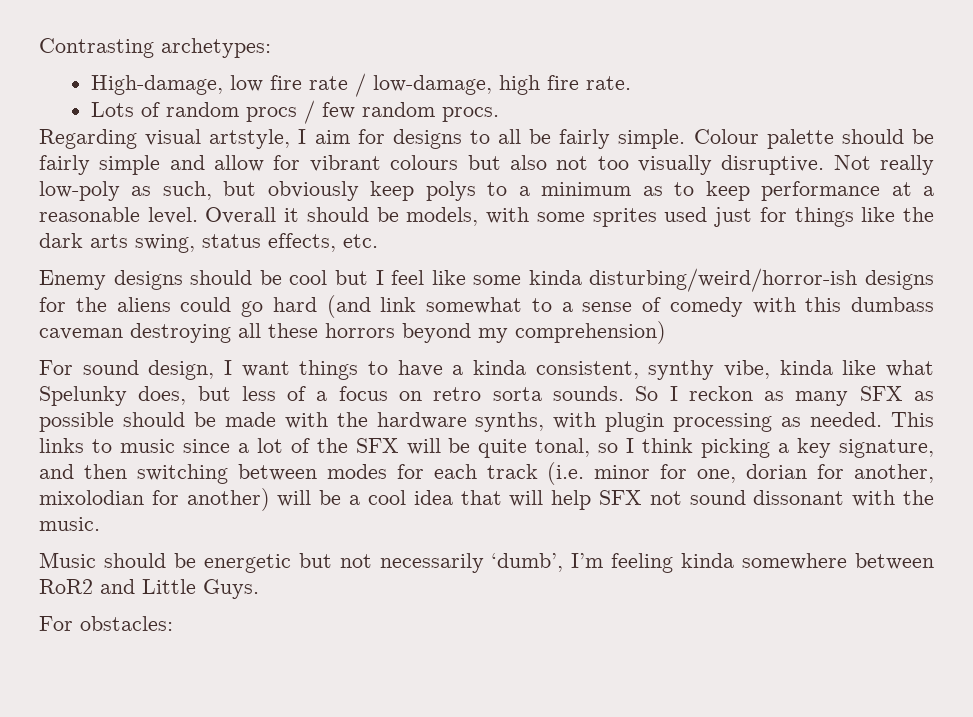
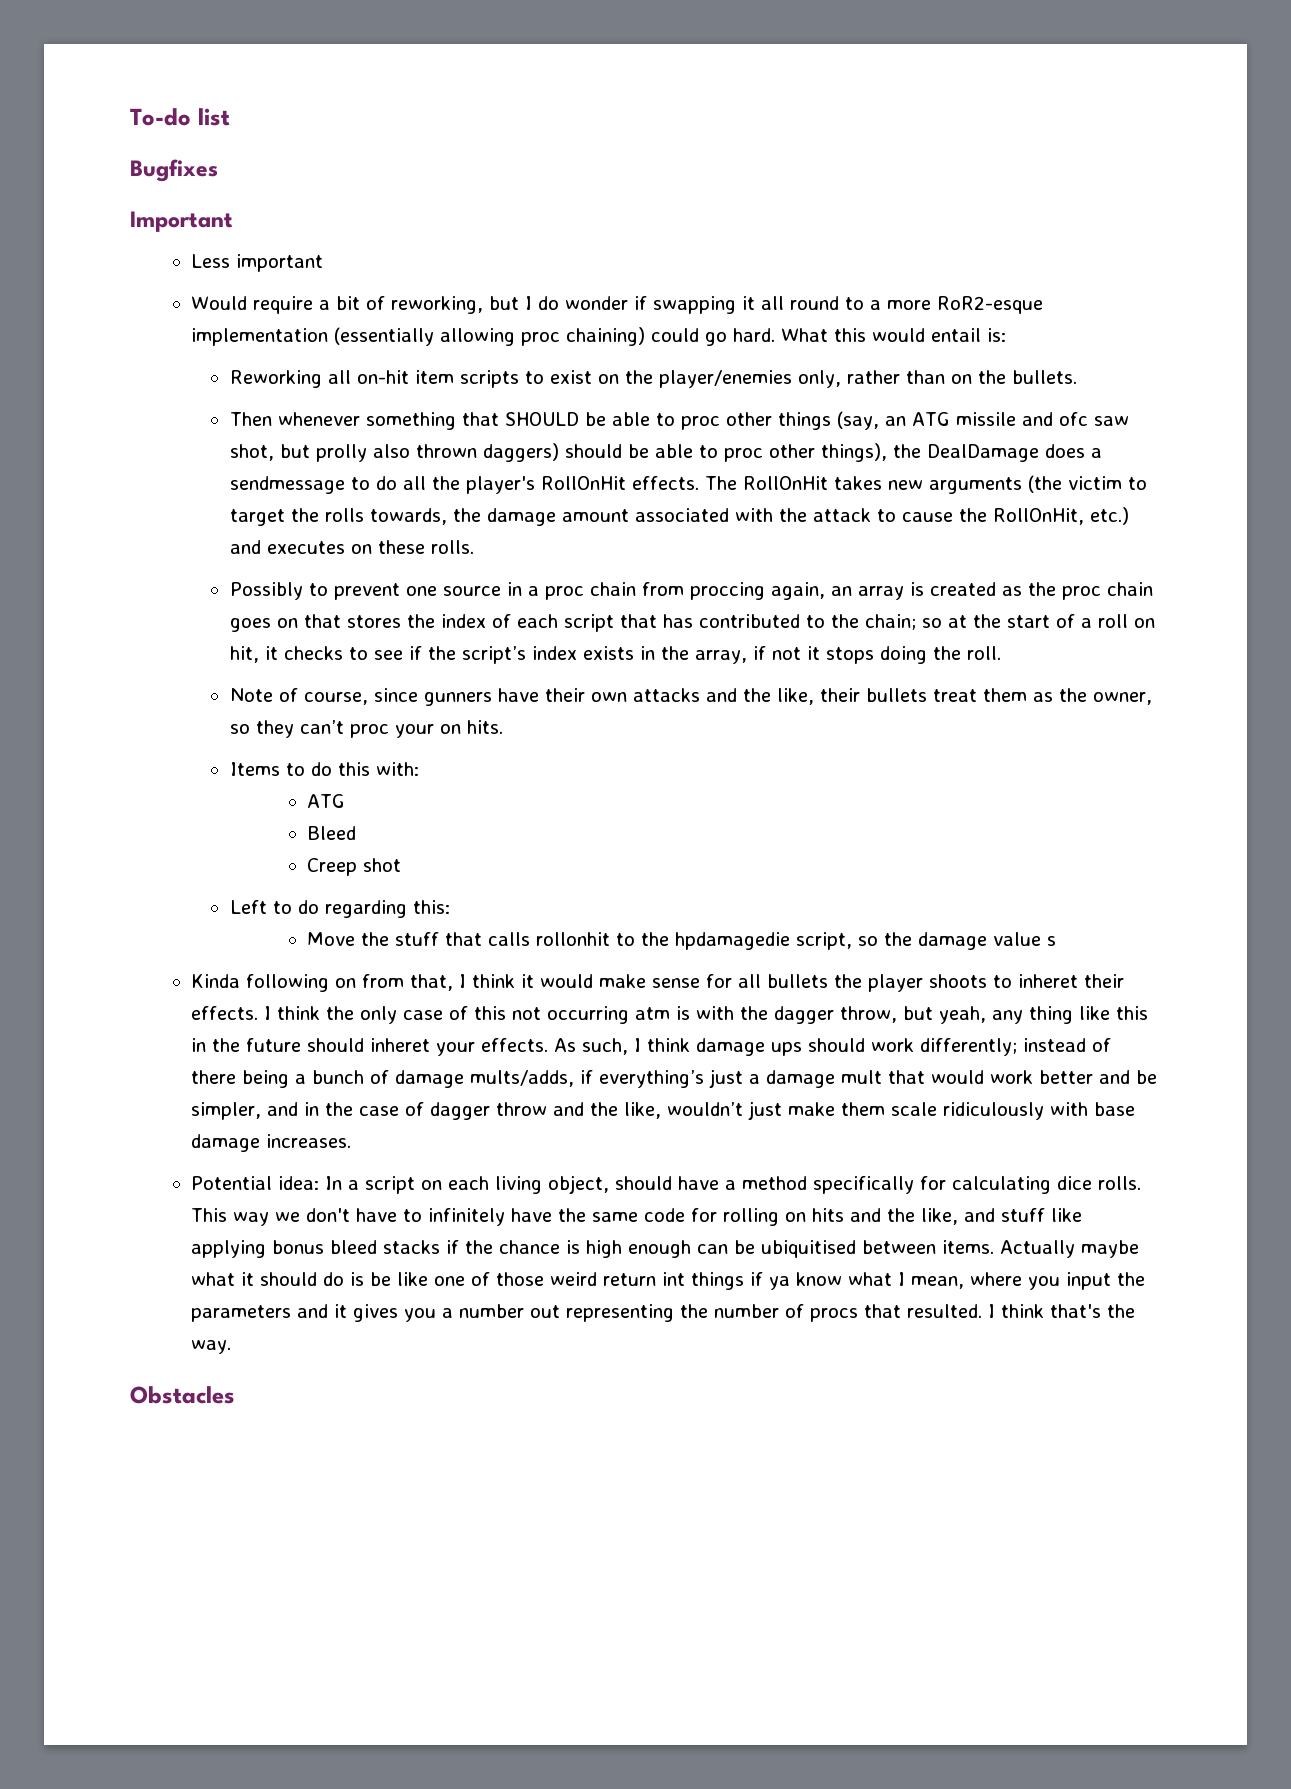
- Contrasting archetypes:
- High-damage, low fire rate / low-damage, high fire rate.
- Lots of random procs / few random procs.
- Regarding visual artstyle, I aim for designs to all be fairly simple. Colour palette should be fairly simple and allow for vibrant colours but also not too visually disruptive. Not really low-poly as such, but obviously keep polys to a minimum as to keep performance at a reasonable level. Overall it should be models, with some sprites used just for things like the dark arts swing, status effects, etc.
- Enemy designs should be cool but I feel like some kinda disturbing/weird/horror-ish designs for the aliens could go hard (and link somewhat to a sense of comedy with this dumbass caveman destroying all these horrors beyond my comprehension)
- For sound design, I want things to have a kinda consistent, synthy vibe, kinda like what Spelunky does, but less of a focus on retro sorta sounds. So I reckon as many SFX as possible should be made with the hardware synths, with plugin processing as needed. This links to music since a lot of the SFX will be quite tonal, so I think picking a key signature, and then switching between modes for each track (i.e. minor for one, dorian for another, mixolodian for another) will be a cool idea that will help SFX not sound dissonant with the music.
- Music should be energetic but not necessarily ‘dumb’, I’m feeling kinda somewhere between RoR2 and Little Guys.
- For obstacles:
+ To-do list
+ Bugfixes
+ Important
+ Less important
+ Would require a bit of reworking, but I do wonder if swapping it all round to a more RoR2-esque implementation (essentially allowing proc chaining) could go hard. What this would entail is:
+ Reworking all on-hit item scripts to exist on the player/enemies only, rather than on the bullets.
+ Then whenever something that SHOULD be able to proc other things (say, an ATG missile and ofc saw shot, but prolly also thrown daggers) should be able to proc other things), the DealDamage does a sendmessage to do all the player's RollOnHit effects. The RollOnHit takes new arguments (the victim to target the rolls towards, the damage amount associated with the attack to cause the RollOnHit, etc.) and executes on these rolls.
+ Possibly to prevent one source in a proc chain from proccing again, an array is created as the proc chain goes on that stores the index of each script that has contributed to the chain; so at the start of a roll on hit, it checks to see if the script’s index exists in the array, if not it stops doing the roll.
+ Note of course, since gunners have their own attacks and the like, their bullets treat them as the owner, so they can’t proc your on hits.
+ Items to do this with:
+ ATG
+ Bleed
+ Creep shot
+ Left to do regarding this:
+ Move the stuff that calls rollonhit to the hpdamagedie script, so the damage value s
+ Kinda following on from that, I think it would make sense for all bullets the player shoots to inheret their effects. I think the only case of this not occurring atm is with the dagger throw, but yeah, any thing like this in the future should inheret your effects. As such, I think damage ups should work differently; instead of there being a bunch of damage mults/adds, if everything’s just a damage mult that would work better and be simpler, and in the case of dagger throw and the like, wouldn’t just make them scale ridiculously with base damage increases.
+ Potential idea: In a script on each living object, should have a method specifically for calculating dice rolls. This way we don't have to infinitely have the same code for rolling on hits and the like, and stuff like applying bonus bleed stacks if the chance is high enough can be ubiquitised between items. Actually maybe what it should do is be like one of those weird return int things if ya know what I mean, where you input the parameters and it gives you a number out representing the number of procs that resulted. I think that's the way.
+ Obstacles

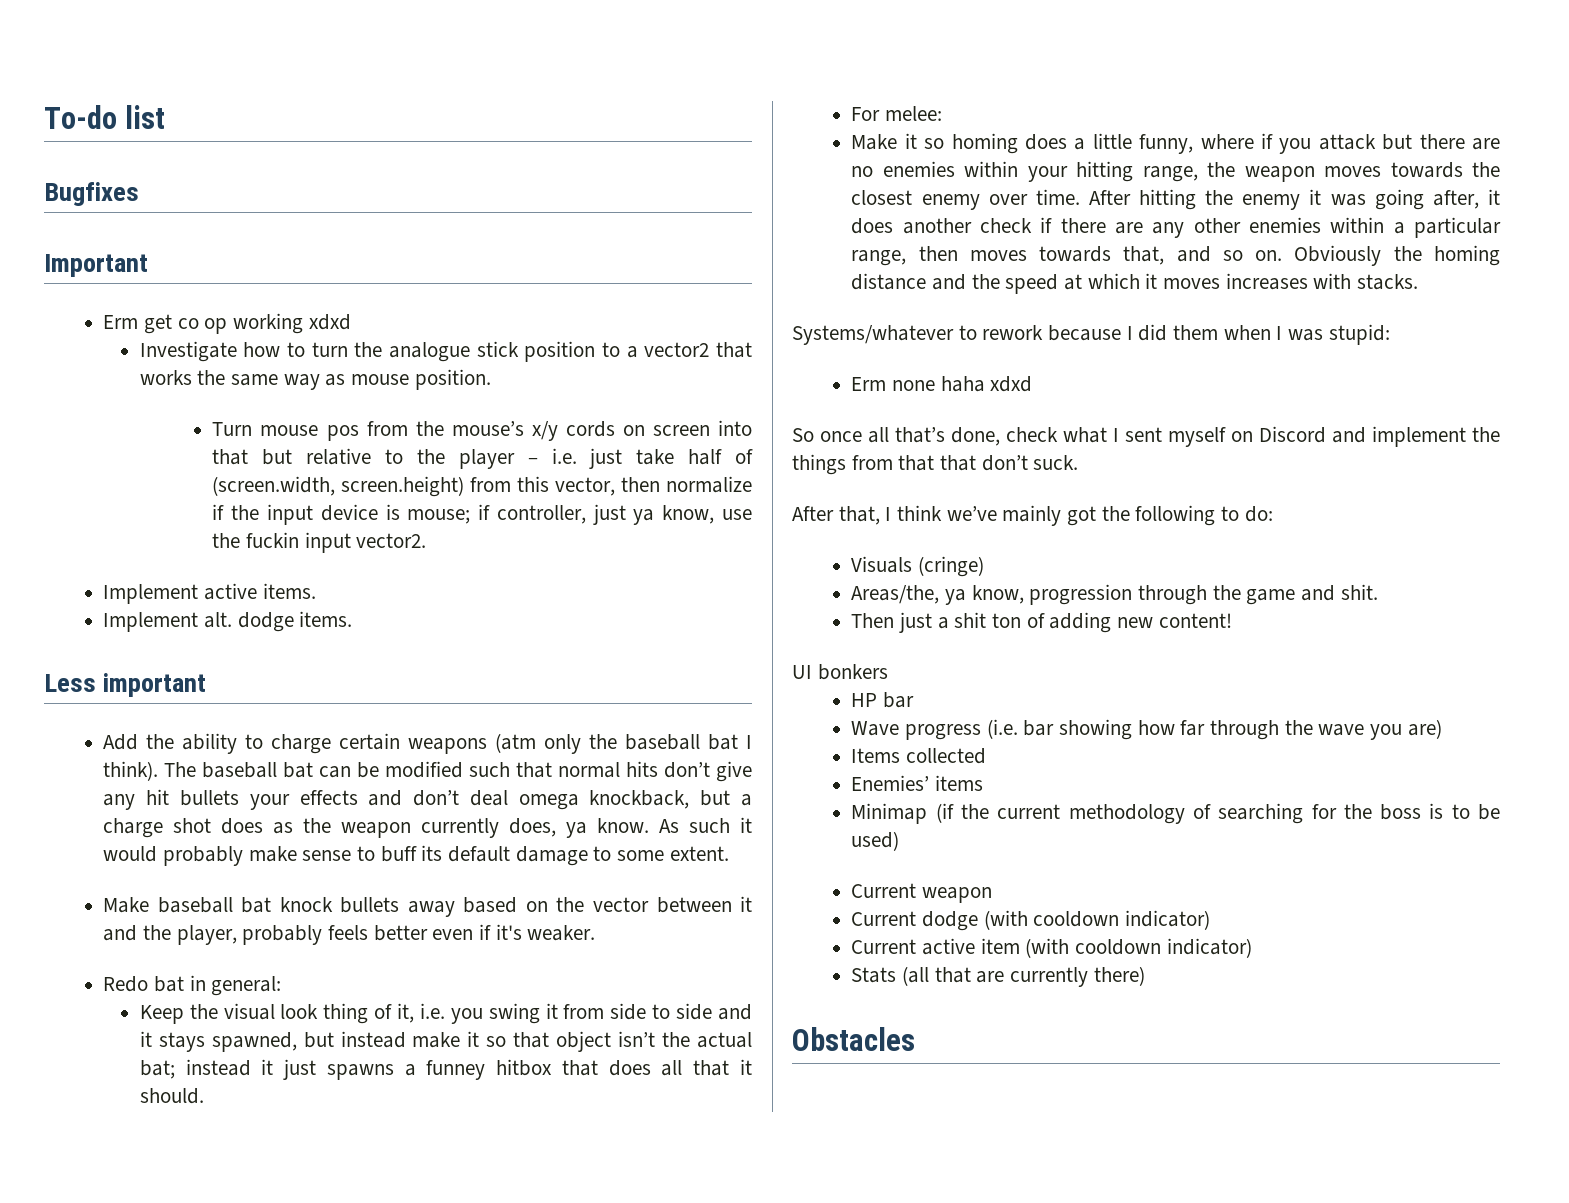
+ Erm get co op working xdxd
+ Investigate how to turn the analogue stick position to a vector2 that works the same way as mouse position.
+ Turn mouse pos from the mouse’s x/y cords on screen into that but relative to the player – i.e. just take half of (screen.width, screen.height) from this vector, then normalize if the input device is mouse; if controller, just ya know, use the fuckin input vector2.
+ Implement active items.
+ Implement alt. dodge items.
  Less important
- Would require a bit of reworking, but I do wonder if swapping it all round to a more RoR2-esque implementation (essentially allowing proc chaining) could go hard. What this would entail is:
- Reworking all on-hit item scripts to exist on the player/enemies only, rather than on the bullets.
- Then whenever something that SHOULD be able to proc other things (say, an ATG missile and ofc saw shot, but prolly also thrown daggers) should be able to proc other things), the DealDamage does a sendmessage to do all the player's RollOnHit effects. The RollOnHit takes new arguments (the victim to target the rolls towards, the damage amount associated with the attack to cause the RollOnHit, etc.) and executes on these rolls.
- Possibly to prevent one source in a proc chain from proccing again, an array is created as the proc chain goes on that stores the index of each script that has contributed to the chain; so at the start of a roll on hit, it checks to see if the script’s index exists in the array, if not it stops doing the roll.
- Note of course, since gunners have their own attacks and the like, their bullets treat them as the owner, so they can’t proc your on hits.
- Items to do this with:
- ATG
- Bleed
- Creep shot
- Left to do regarding this:
- Move the stuff that calls rollonhit to the hpdamagedie script, so the damage value s
- Kinda following on from that, I think it would make sense for all bullets the player shoots to inheret their effects. I think the only case of this not occurring atm is with the dagger throw, but yeah, any thing like this in the future should inheret your effects. As such, I think damage ups should work differently; instead of there being a bunch of damage mults/adds, if everything’s just a damage mult that would work better and be simpler, and in the case of dagger throw and the like, wouldn’t just make them scale ridiculously with base damage increases.
- Potential idea: In a script on each living object, should have a method specifically for calculating dice rolls. This way we don't have to infinitely have the same code for rolling on hits and the like, and stuff like applying bonus bleed stacks if the chance is high enough can be ubiquitised between items. Actually maybe what it should do is be like one of those weird return int things if ya know what I mean, where you input the parameters and it gives you a number out representing the number of procs that resulted. I think that's the way.
+ Add the ability to charge certain weapons (atm only the baseball bat I think). The baseball bat can be modified such that normal hits don’t give any hit bullets your effects and don’t deal omega knockback, but a charge shot does as the weapon currently does, ya know. As such it would probably make sense to buff its default damage to some extent.
+ Make baseball bat knock bullets away based on the vector between it and the player, probably feels better even if it's weaker.
+ Redo bat in general:
+ Keep the visual look thing of it, i.e. you swing it from side to side and it stays spawned, but instead make it so that object isn’t the actual bat; instead it just spawns a funney hitbox that does all that it should.
+ For melee:
+ Make it so homing does a little funny, where if you attack but there are no enemies within your hitting range, the weapon moves towards the closest enemy over time. After hitting the enemy it was going after, it does another check if there are any other enemies within a particular range, then moves towards that, and so on. Obviously the homing distance and the speed at which it moves increases with stacks.
+ Systems/whatever to rework because I did them when I was stupid:
+ Erm none haha xdxd
+ So once all that’s done, check what I sent myself on Discord and implement the things from that that don’t suck.
+ After that, I think we’ve mainly got the following to do:
+ Visuals (cringe)
+ Areas/the, ya know, progression through the game and shit.
+ Then just a shit ton of adding new content!
+ UI bonkers
+ HP bar
+ Wave progress (i.e. bar showing how far through the wave you are)
+ Items collected
+ Enemies’ items
+ Minimap (if the current methodology of searching for the boss is to be used)
+ Current weapon
+ Current dodge (with cooldown indicator)
+ Current active item (with cooldown indicator)
+ Stats (all that are currently there)

